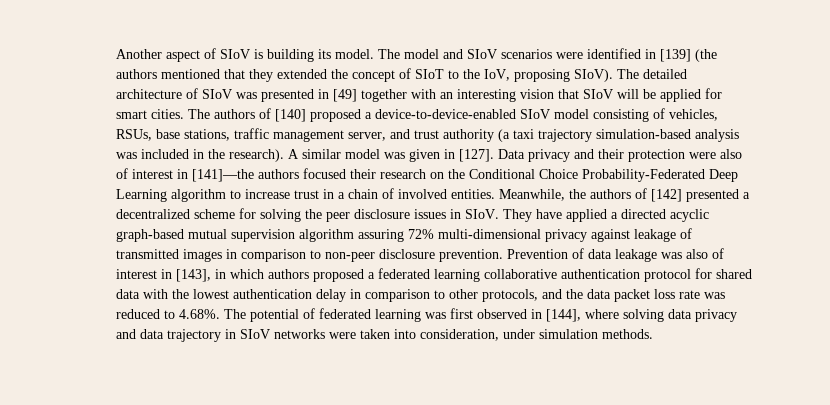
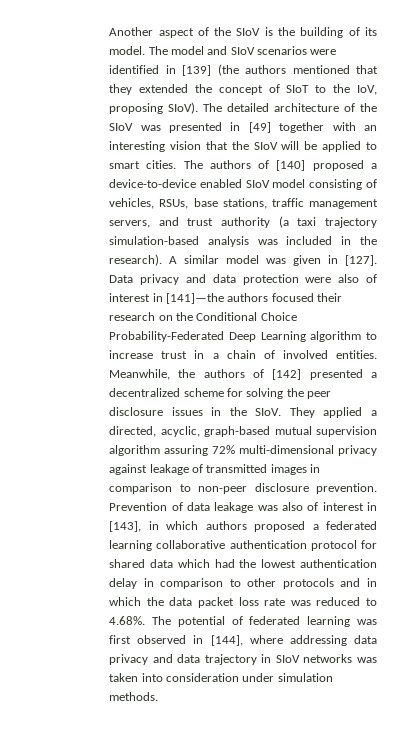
- Another aspect of SIoV is building its model.
+ Another aspect of the SIoV is the building of its model.
- The detailed architecture of SIoV was presented in [49] together with an interesting vision that SIoV will be applied for smart cities.
+ The detailed architecture of the SIoV was presented in [49] together with an interesting vision that the SIoV will be applied to smart cities.
- The authors of [140] proposed a device-to-device-enabled SIoV model consisting of vehicles, RSUs, base stations, traffic management server, and trust authority (a taxi trajectory simulation-based analysis was included in the research).
+ The authors of [140] proposed a device-to-device enabled SIoV model consisting of vehicles, RSUs, base stations, traffic management servers, and trust authority (a taxi trajectory simulation-based analysis was included in the research).
- Data privacy and their protection were also of interest in [141]—the authors focused their research on the Conditional Choice Probability-Federated Deep Learning algorithm to increase trust in a chain of involved entities.
+ Data privacy and data protection were also of interest in [141]—the authors focused their research on the Conditional Choice Probability-Federated Deep Learning algorithm to increase trust in a chain of involved entities.
- Meanwhile, the authors of [142] presented a decentralized scheme for solving the peer disclosure issues in SIoV.
+ Meanwhile, the authors of [142] presented a decentralized scheme for solving the peer disclosure issues in the SIoV.
- They have applied a directed acyclic graph-based mutual supervision algorithm assuring 72% multi-dimensional privacy against leakage of transmitted images in comparison to non-peer disclosure prevention.
+ They applied a directed, acyclic, graph-based mutual supervision algorithm assuring 72% multi-dimensional privacy against leakage of transmitted images in comparison to non-peer disclosure prevention.
- Prevention of data leakage was also of interest in [143], in which authors proposed a federated learning collaborative authentication protocol for shared data with the lowest authentication delay in comparison to other protocols, and the data packet loss rate was reduced to 4.68%. The potential of federated learning was first observed in [144], where solving data privacy and data trajectory in SIoV networks were taken into consideration, under simulation methods.
+ Prevention of data leakage was also of interest in [143], in which authors proposed a federated learning collaborative authentication protocol for shared data which had the lowest authentication delay in comparison to other protocols and in which the data packet loss rate was reduced to 4.68%. The potential of federated learning was first observed in [144], where addressing data privacy and data trajectory in SIoV networks was taken into consideration under simulation methods.

